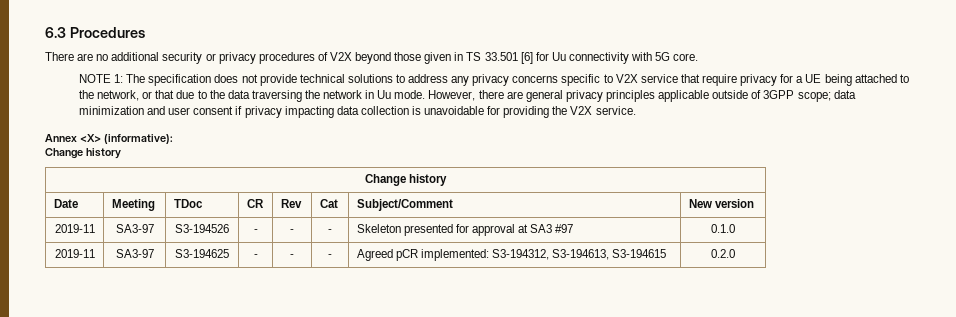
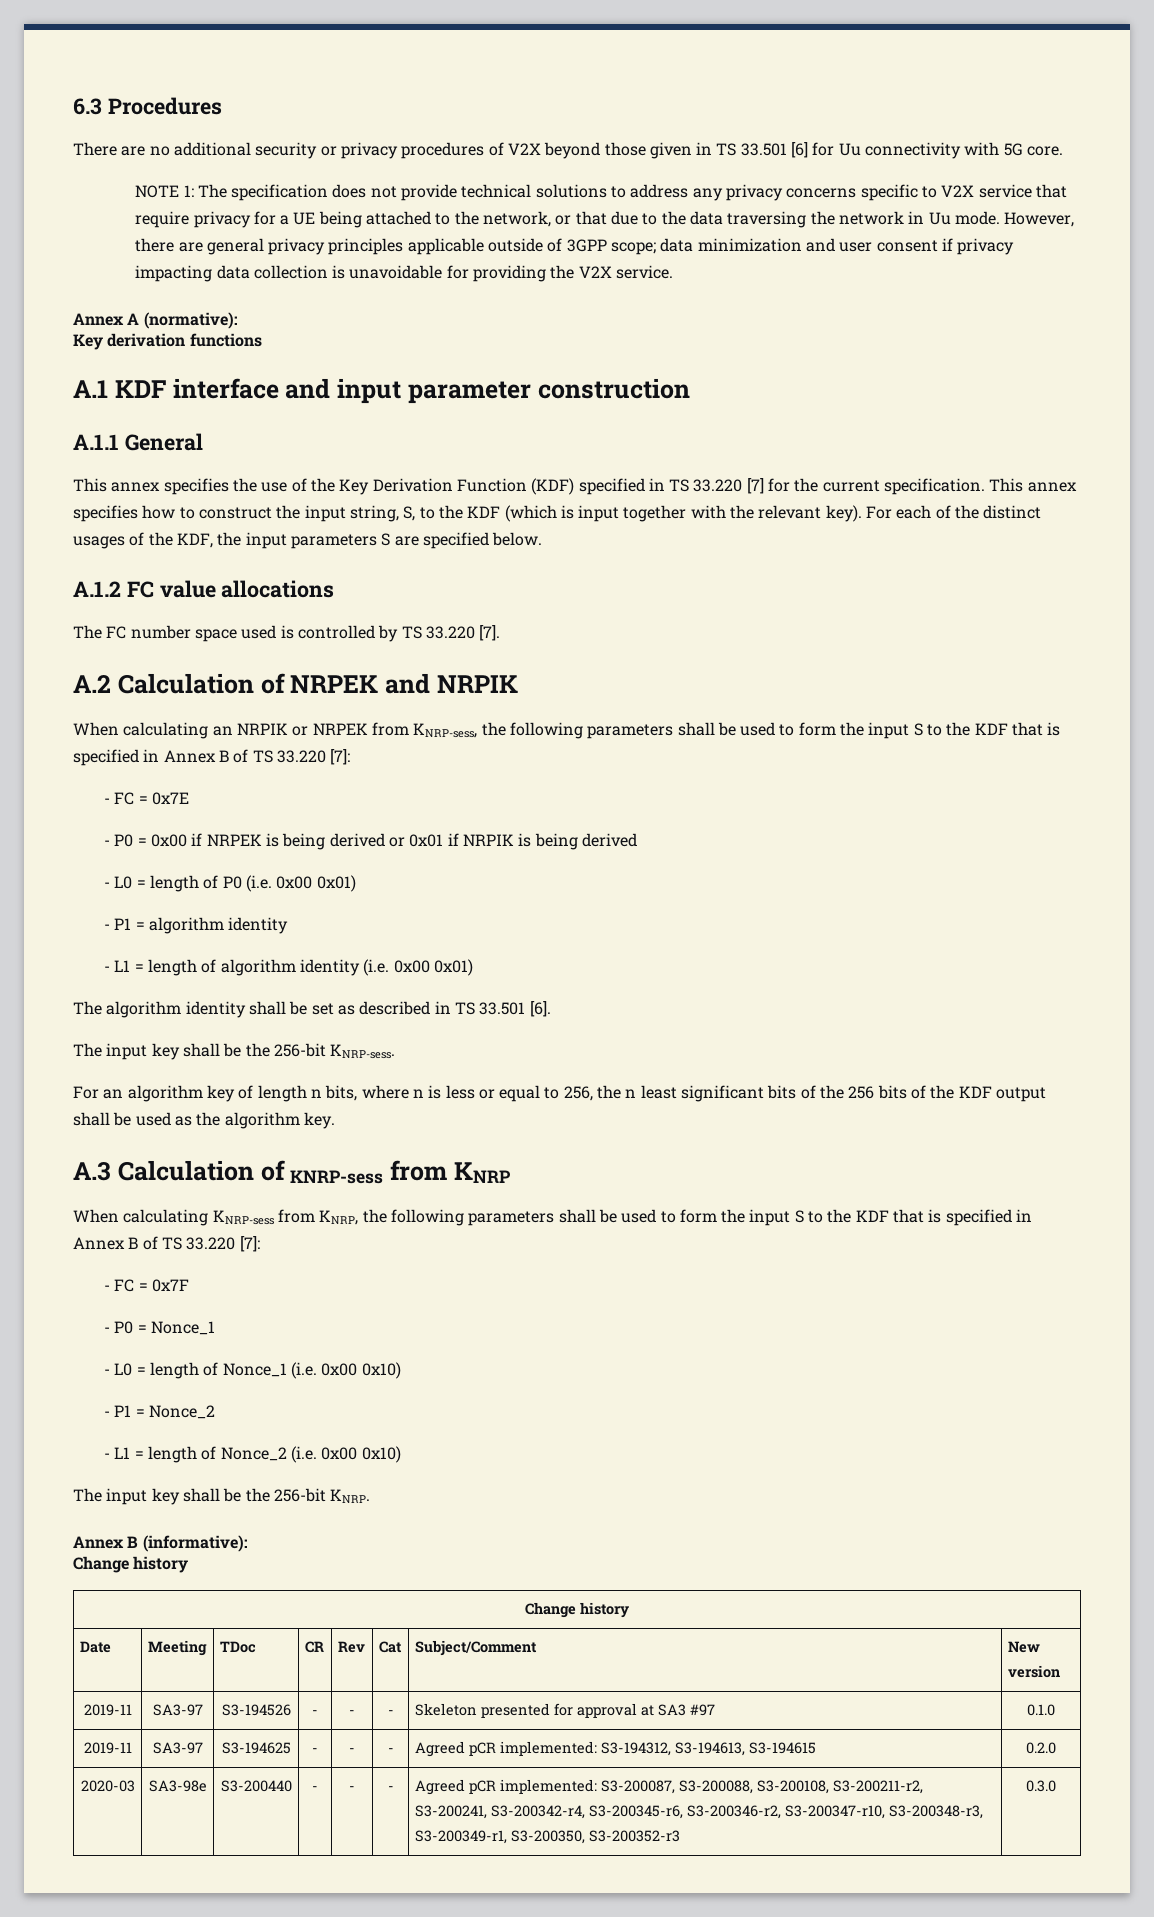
- Annex <X> (informative):
+ Annex A (normative):
+ Key derivation functions
+ A.1 KDF interface and input parameter construction
+ A.1.1 General
+ This annex specifies the use of the Key Derivation Function (KDF) specified in TS 33.220 [7] for the current specification. This annex specifies how to construct the input string, S, to the KDF (which is input together with the relevant key). For each of the distinct usages of the KDF, the input parameters S are specified below.
+ A.1.2 FC value allocations
+ The FC number space used is controlled by TS 33.220 [7].
+ A.2 Calculation of NRPEK and NRPIK
+ When calculating an NRPIK or NRPEK from KNRP-sess, the following parameters shall be used to form the input S to the KDF that is specified in Annex B of TS 33.220 [7]:
+ - FC = 0x7E
+ - P0 = 0x00 if NRPEK is being derived or 0x01 if NRPIK is being derived
+ - L0 = length of P0 (i.e. 0x00 0x01)
+ - P1 = algorithm identity
+ - L1 = length of algorithm identity (i.e. 0x00 0x01)
+ The algorithm identity shall be set as described in TS 33.501 [6].
+ The input key shall be the 256-bit KNRP-sess.
+ For an algorithm key of length n bits, where n is less or equal to 256, the n least significant bits of the 256 bits of the KDF output shall be used as the algorithm key.
+ A.3 Calculation of KNRP-sess from KNRP
+ When calculating KNRP-sess from KNRP, the following parameters shall be used to form the input S to the KDF that is specified in Annex B of TS 33.220 [7]:
+ - FC = 0x7F
+ - P0 = Nonce_1
+ - L0 = length of Nonce_1 (i.e. 0x00 0x10)
+ - P1 = Nonce_2
+ - L1 = length of Nonce_2 (i.e. 0x00 0x10)
+ The input key shall be the 256-bit KNRP.
+ Annex B (informative):
+ 2020-03 | SA3-98e | S3-200440 | - | - | - | Agreed pCR implemented: S3-200087, S3-200088, S3-200108, S3-200211-r2, S3-200241, S3-200342-r4, S3-200345-r6, S3-200346-r2, S3-200347-r10, S3-200348-r3, S3-200349-r1, S3-200350, S3-200352-r3 | 0.3.0

